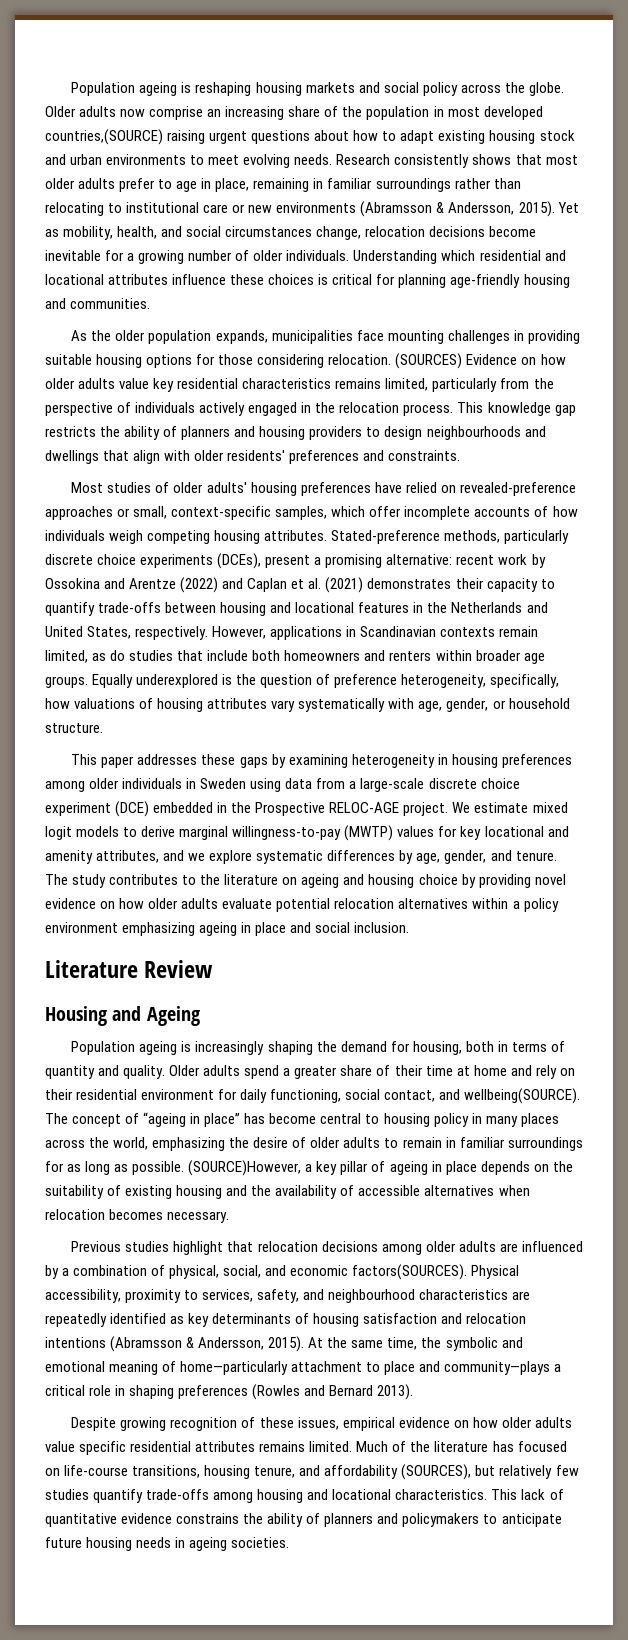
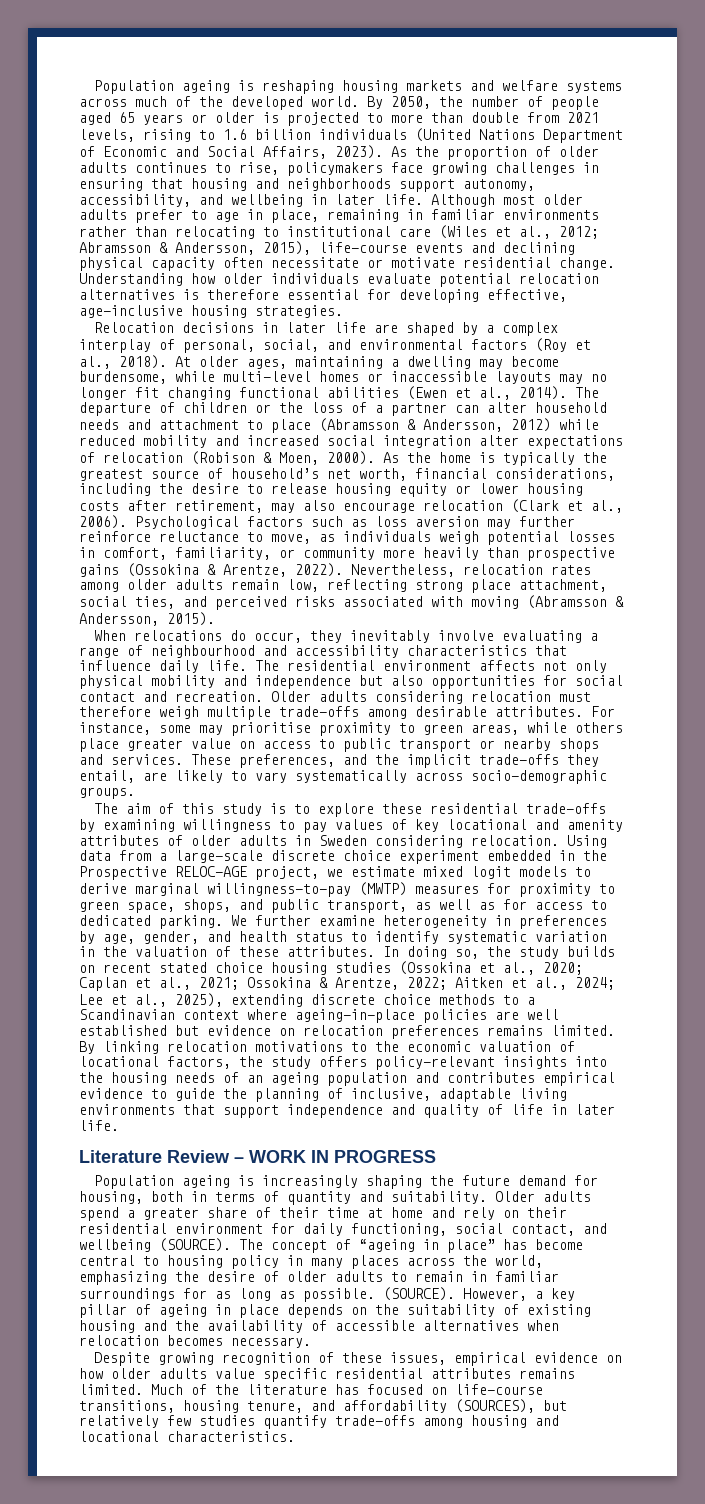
- Population ageing is reshaping housing markets and social policy across the globe. Older adults now comprise an increasing share of the population in most developed countries,(SOURCE) raising urgent questions about how to adapt existing housing stock and urban environments to meet evolving needs. Research consistently shows that most older adults prefer to age in place, remaining in familiar surroundings rather than relocating to institutional care or new environments (Abramsson & Andersson, 2015). Yet as mobility, health, and social circumstances change, relocation decisions become inevitable for a growing number of older individuals. Understanding which residential and locational attributes influence these choices is critical for planning age-friendly housing and communities.
- As the older population expands, municipalities face mounting challenges in providing suitable housing options for those considering relocation. (SOURCES) Evidence on how older adults value key residential characteristics remains limited, particularly from the perspective of individuals actively engaged in the relocation process. This knowledge gap restricts the ability of planners and housing providers to design neighbourhoods and dwellings that align with older residents' preferences and constraints.
- Most studies of older adults' housing preferences have relied on revealed-preference approaches or small, context-specific samples, which offer incomplete accounts of how individuals weigh competing housing attributes. Stated-preference methods, particularly discrete choice experiments (DCEs), present a promising alternative: recent work by Ossokina and Arentze (2022) and Caplan et al. (2021) demonstrates their capacity to quantify trade-offs between housing and locational features in the Netherlands and United States, respectively. However, applications in Scandinavian contexts remain limited, as do studies that include both homeowners and renters within broader age groups. Equally underexplored is the question of preference heterogeneity, specifically, how valuations of housing attributes vary systematically with age, gender, or household structure.
- This paper addresses these gaps by examining heterogeneity in housing preferences among older individuals in Sweden using data from a large-scale discrete choice experiment (DCE) embedded in the Prospective RELOC-AGE project. We estimate mixed logit models to derive marginal willingness-to-pay (MWTP) values for key locational and amenity attributes, and we explore systematic differences by age, gender, and tenure. The study contributes to the literature on ageing and housing choice by providing novel evidence on how older adults evaluate potential relocation alternatives within a policy environment emphasizing ageing in place and social inclusion.
- Literature Review
- Housing and Ageing
+ Population ageing is reshaping housing markets and welfare systems across much of the developed world. By 2050, the number of people aged 65 years or older is projected to more than double from 2021 levels, rising to 1.6 billion individuals (United Nations Department of Economic and Social Affairs, 2023). As the proportion of older adults continues to rise, policymakers face growing challenges in ensuring that housing and neighborhoods support autonomy, accessibility, and wellbeing in later life. Although most older adults prefer to age in place, remaining in familiar environments rather than relocating to institutional care (Wiles et al., 2012; Abramsson & Andersson, 2015), life-course events and declining physical capacity often necessitate or motivate residential change. Understanding how older individuals evaluate potential relocation alternatives is therefore essential for developing effective, age-inclusive housing strategies.
+ Relocation decisions in later life are shaped by a complex interplay of personal, social, and environmental factors (Roy et al., 2018). At older ages, maintaining a dwelling may become burdensome, while multi-level homes or inaccessible layouts may no longer fit changing functional abilities (Ewen et al., 2014). The departure of children or the loss of a partner can alter household needs and attachment to place (Abramsson & Andersson, 2012) while reduced mobility and increased social integration alter expectations of relocation (Robison & Moen, 2000). As the home is typically the greatest source of household’s net worth, financial considerations, including the desire to release housing equity or lower housing costs after retirement, may also encourage relocation (Clark et al., 2006). Psychological factors such as loss aversion may further reinforce reluctance to move, as individuals weigh potential losses in comfort, familiarity, or community more heavily than prospective gains (Ossokina & Arentze, 2022). Nevertheless, relocation rates among older adults remain low, reflecting strong place attachment, social ties, and perceived risks associated with moving (Abramsson & Andersson, 2015).
+ When relocations do occur, they inevitably involve evaluating a range of neighbourhood and accessibility characteristics that influence daily life. The residential environment affects not only physical mobility and independence but also opportunities for social contact and recreation. Older adults considering relocation must therefore weigh multiple trade-offs among desirable attributes. For instance, some may prioritise proximity to green areas, while others place greater value on access to public transport or nearby shops and services. These preferences, and the implicit trade-offs they entail, are likely to vary systematically across socio-demographic groups.
+ The aim of this study is to explore these residential trade-offs by examining willingness to pay values of key locational and amenity attributes of older adults in Sweden considering relocation. Using data from a large-scale discrete choice experiment embedded in the Prospective RELOC-AGE project, we estimate mixed logit models to derive marginal willingness-to-pay (MWTP) measures for proximity to green space, shops, and public transport, as well as for access to dedicated parking. We further examine heterogeneity in preferences by age, gender, and health status to identify systematic variation in the valuation of these attributes. In doing so, the study builds on recent stated choice housing studies (Ossokina et al., 2020; Caplan et al., 2021; Ossokina & Arentze, 2022; Aitken et al., 2024; Lee et al., 2025), extending discrete choice methods to a Scandinavian context where ageing-in-place policies are well established but evidence on relocation preferences remains limited. By linking relocation motivations to the economic valuation of locational factors, the study offers policy-relevant insights into the housing needs of an ageing population and contributes empirical evidence to guide the planning of inclusive, adaptable living environments that support independence and quality of life in later life.
+ Literature Review – WORK IN PROGRESS
- Population ageing is increasingly shaping the demand for housing, both in terms of quantity and quality.
+ Population ageing is increasingly shaping the future demand for housing, both in terms of quantity and suitability.
- Older adults spend a greater share of their time at home and rely on their residential environment for daily functioning, social contact, and wellbeing(SOURCE).
+ Older adults spend a greater share of their time at home and rely on their residential environment for daily functioning, social contact, and wellbeing (SOURCE).
- (SOURCE)However, a key pillar of ageing in place depends on the suitability of existing housing and the availability of accessible alternatives when relocation becomes necessary.
+ (SOURCE). However, a key pillar of ageing in place depends on the suitability of existing housing and the availability of accessible alternatives when relocation becomes necessary.
- Previous studies highlight that relocation decisions among older adults are influenced by a combination of physical, social, and economic factors(SOURCES). Physical accessibility, proximity to services, safety, and neighbourhood characteristics are repeatedly identified as key determinants of housing satisfaction and relocation intentions (Abramsson & Andersson, 2015). At the same time, the symbolic and emotional meaning of home—particularly attachment to place and community—plays a critical role in shaping preferences (Rowles and Bernard 2013).
- This lack of quantitative evidence constrains the ability of planners and policymakers to anticipate future housing needs in ageing societies.

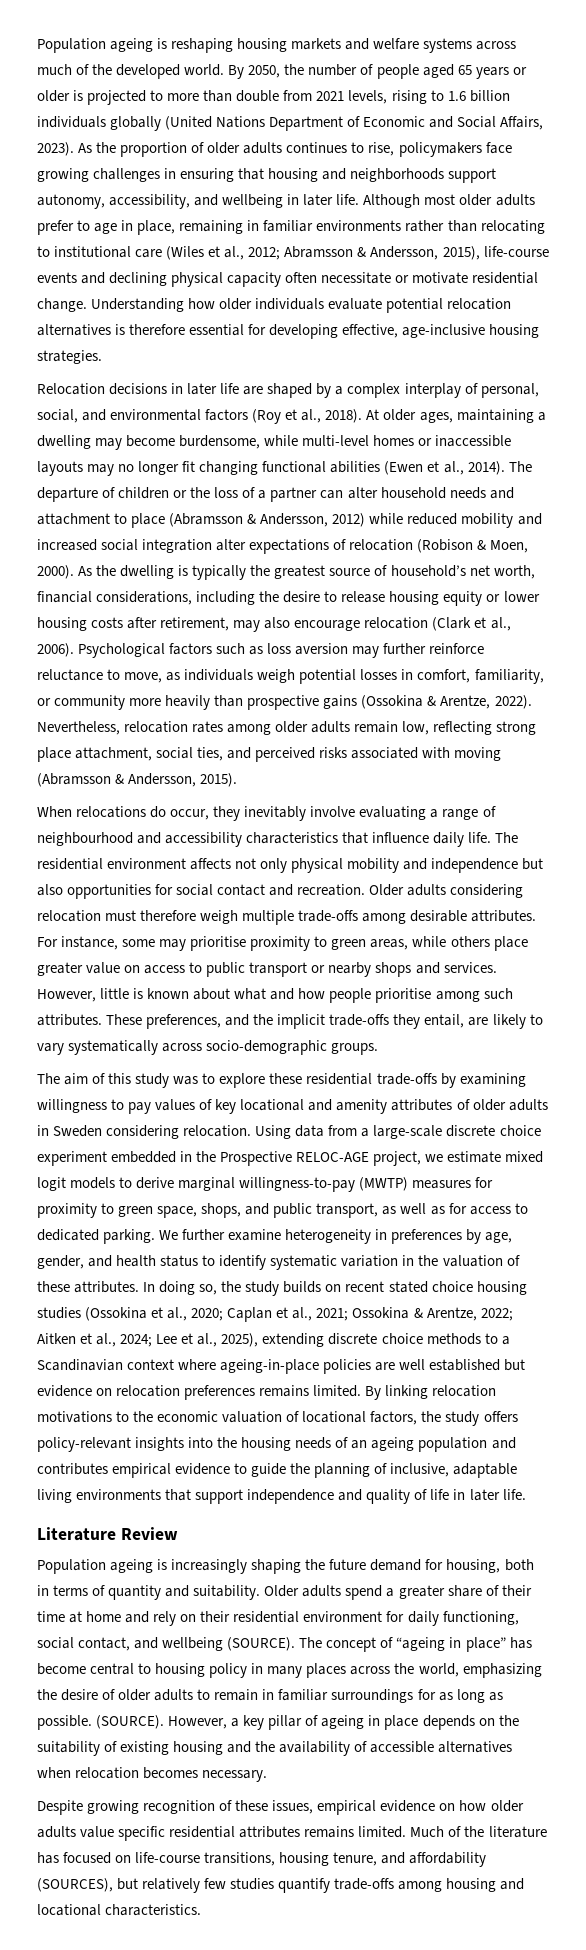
- By 2050, the number of people aged 65 years or older is projected to more than double from 2021 levels, rising to 1.6 billion individuals (United Nations Department of Economic and Social Affairs, 2023).
+ By 2050, the number of people aged 65 years or older is projected to more than double from 2021 levels, rising to 1.6 billion individuals globally (United Nations Department of Economic and Social Affairs, 2023).
- As the home is typically the greatest source of household’s net worth, financial considerations, including the desire to release housing equity or lower housing costs after retirement, may also encourage relocation (Clark et al., 2006).
+ As the dwelling is typically the greatest source of household’s net worth, financial considerations, including the desire to release housing equity or lower housing costs after retirement, may also encourage relocation (Clark et al., 2006).
+ However, little is known about what and how people prioritise among such attributes.
- The aim of this study is to explore these residential trade-offs by examining willingness to pay values of key locational and amenity attributes of older adults in Sweden considering relocation.
+ The aim of this study was to explore these residential trade-offs by examining willingness to pay values of key locational and amenity attributes of older adults in Sweden considering relocation.
- Literature Review – WORK IN PROGRESS
+ Literature Review

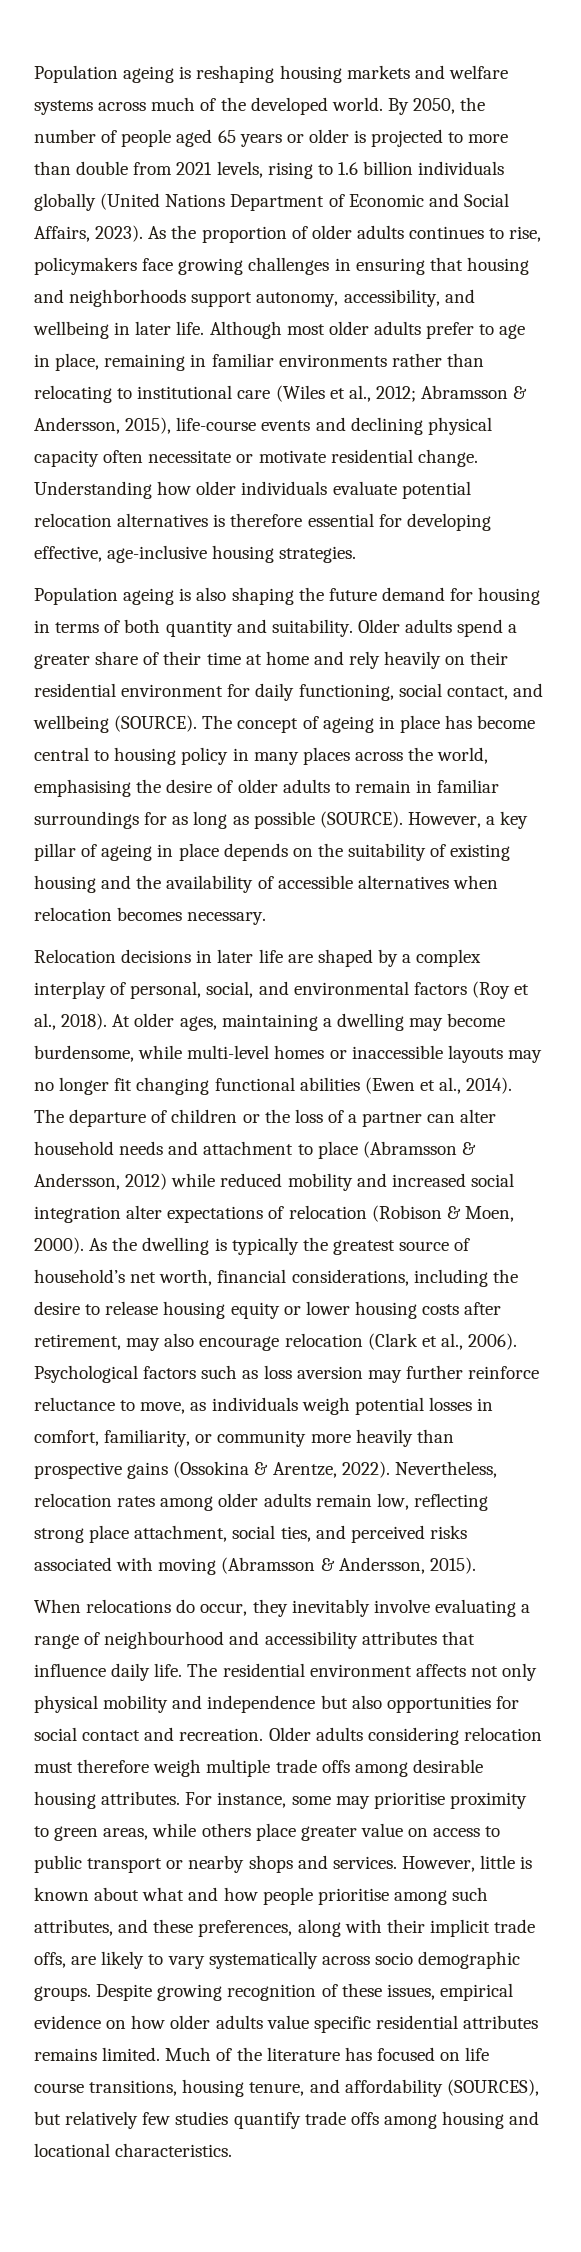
+ Population ageing is also shaping the future demand for housing in terms of both quantity and suitability. Older adults spend a greater share of their time at home and rely heavily on their residential environment for daily functioning, social contact, and wellbeing (SOURCE). The concept of ageing in place has become central to housing policy in many places across the world, emphasising the desire of older adults to remain in familiar surroundings for as long as possible (SOURCE). However, a key pillar of ageing in place depends on the suitability of existing housing and the availability of accessible alternatives when relocation becomes necessary.
- When relocations do occur, they inevitably involve evaluating a range of neighbourhood and accessibility characteristics that influence daily life.
+ When relocations do occur, they inevitably involve evaluating a range of neighbourhood and accessibility attributes that influence daily life.
- Older adults considering relocation must therefore weigh multiple trade-offs among desirable attributes.
+ Older adults considering relocation must therefore weigh multiple trade offs among desirable housing attributes.
- However, little is known about what and how people prioritise among such attributes. These preferences, and the implicit trade-offs they entail, are likely to vary systematically across socio-demographic groups.
- The aim of this study was to explore these residential trade-offs by examining willingness to pay values of key locational and amenity attributes of older adults in Sweden considering relocation. Using data from a large-scale discrete choice experiment embedded in the Prospective RELOC-AGE project, we estimate mixed logit models to derive marginal willingness-to-pay (MWTP) measures for proximity to green space, shops, and public transport, as well as for access to dedicated parking. We further examine heterogeneity in preferences by age, gender, and health status to identify systematic variation in the valuation of these attributes. In doing so, the study builds on recent stated choice housing studies (Ossokina et al., 2020; Caplan et al., 2021; Ossokina & Arentze, 2022; Aitken et al., 2024; Lee et al., 2025), extending discrete choice methods to a Scandinavian context where ageing-in-place policies are well established but evidence on relocation preferences remains limited. By linking relocation motivations to the economic valuation of locational factors, the study offers policy-relevant insights into the housing needs of an ageing population and contributes empirical evidence to guide the planning of inclusive, adaptable living environments that support independence and quality of life in later life.
- Literature Review
- Population ageing is increasingly shaping the future demand for housing, both in terms of quantity and suitability. Older adults spend a greater share of their time at home and rely on their residential environment for daily functioning, social contact, and wellbeing (SOURCE). The concept of “ageing in place” has become central to housing policy in many places across the world, emphasizing the desire of older adults to remain in familiar surroundings for as long as possible. (SOURCE). However, a key pillar of ageing in place depends on the suitability of existing housing and the availability of accessible alternatives when relocation becomes necessary.
- Despite growing recognition of these issues, empirical evidence on how older adults value specific residential attributes remains limited.
+ However, little is known about what and how people prioritise among such attributes, and these preferences, along with their implicit trade offs, are likely to vary systematically across socio demographic groups. Despite growing recognition of these issues, empirical evidence on how older adults value specific residential attributes remains limited.
- Much of the literature has focused on life-course transitions, housing tenure, and affordability (SOURCES), but relatively few studies quantify trade-offs among housing and locational characteristics.
+ Much of the literature has focused on life course transitions, housing tenure, and affordability (SOURCES), but relatively few studies quantify trade offs among housing and locational characteristics.

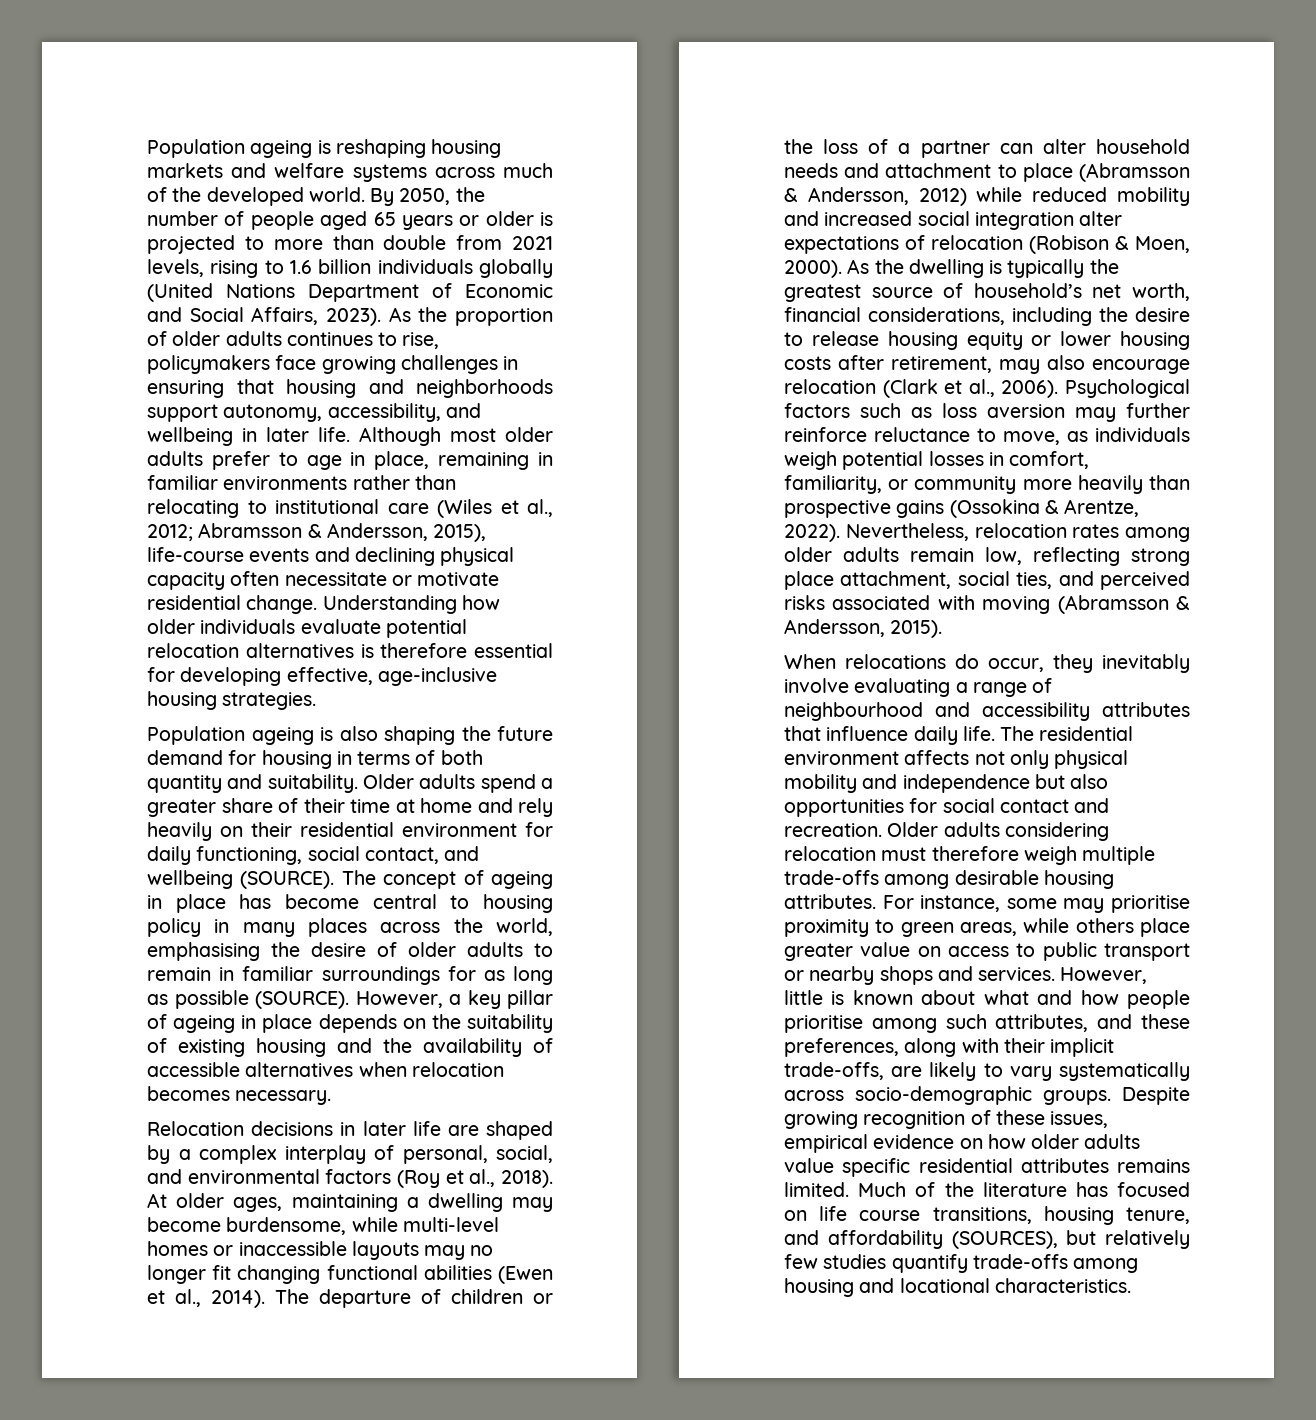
- Older adults considering relocation must therefore weigh multiple trade offs among desirable housing attributes.
+ Older adults considering relocation must therefore weigh multiple trade-offs among desirable housing attributes.
- However, little is known about what and how people prioritise among such attributes, and these preferences, along with their implicit trade offs, are likely to vary systematically across socio demographic groups.
+ However, little is known about what and how people prioritise among such attributes, and these preferences, along with their implicit trade-offs, are likely to vary systematically across socio-demographic groups.
- Much of the literature has focused on life course transitions, housing tenure, and affordability (SOURCES), but relatively few studies quantify trade offs among housing and locational characteristics.
+ Much of the literature has focused on life course transitions, housing tenure, and affordability (SOURCES), but relatively few studies quantify trade-offs among housing and locational characteristics.

